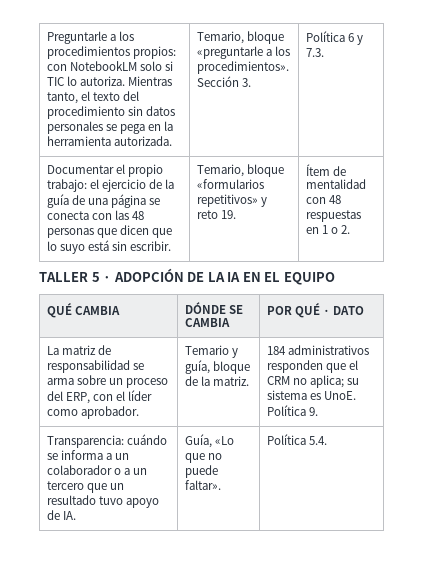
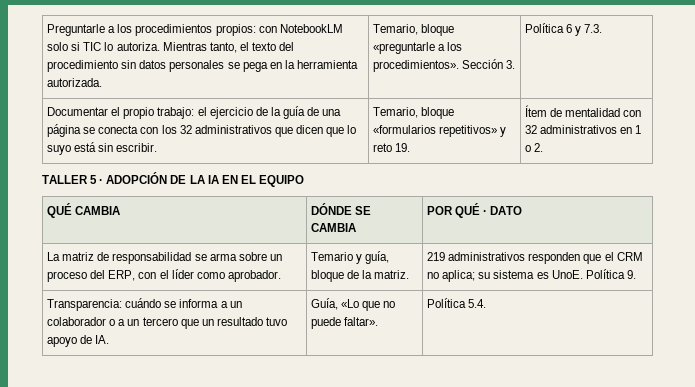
- Documentar el propio trabajo: el ejercicio de la guía de una página se conecta con las 48 personas que dicen que lo suyo está sin escribir.
+ Documentar el propio trabajo: el ejercicio de la guía de una página se conecta con los 32 administrativos que dicen que lo suyo está sin escribir.
- Ítem de mentalidad con 48 respuestas en 1 o 2.
+ Ítem de mentalidad con 32 administrativos en 1 o 2.
- La matriz de responsabilidad se arma sobre un proceso del ERP, con el líder como aprobador. | Temario y guía, bloque de la matriz. | 184 administrativos responden que el CRM no aplica; su sistema es UnoE. Política 9.
+ La matriz de responsabilidad se arma sobre un proceso del ERP, con el líder como aprobador. | Temario y guía, bloque de la matriz. | 219 administrativos responden que el CRM no aplica; su sistema es UnoE. Política 9.

